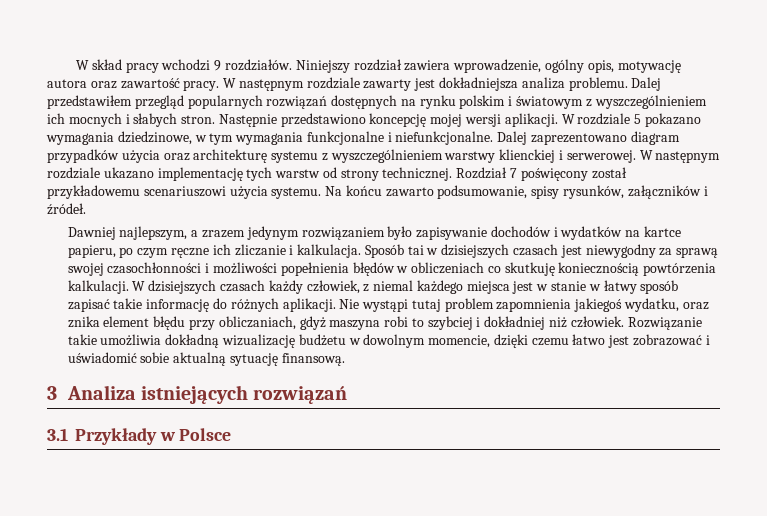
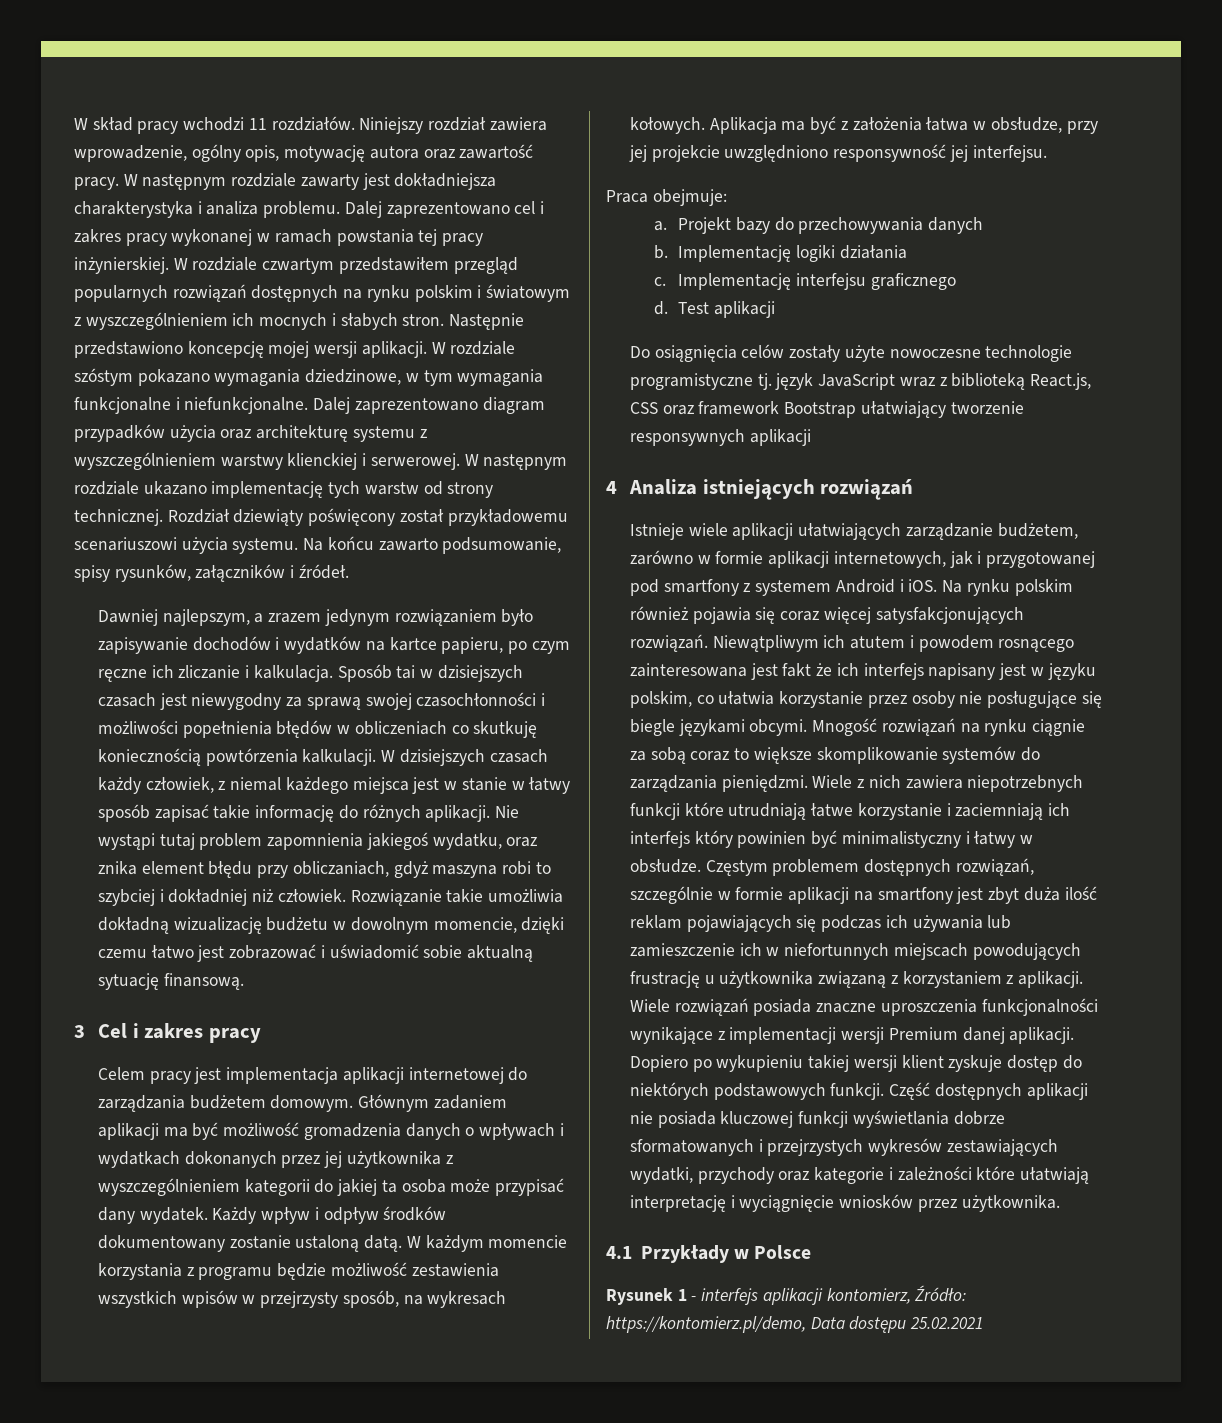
- W skład pracy wchodzi 9 rozdziałów.
+ W skład pracy wchodzi 11 rozdziałów.
- W następnym rozdziale zawarty jest dokładniejsza analiza problemu.
+ W następnym rozdziale zawarty jest dokładniejsza charakterystyka i analiza problemu.
- Dalej przedstawiłem przegląd popularnych rozwiązań dostępnych na rynku polskim i światowym z wyszczególnieniem ich mocnych i słabych stron.
+ Dalej zaprezentowano cel i zakres pracy wykonanej w ramach powstania tej pracy inżynierskiej. W rozdziale czwartym przedstawiłem przegląd popularnych rozwiązań dostępnych na rynku polskim i światowym z wyszczególnieniem ich mocnych i słabych stron.
- W rozdziale 5 pokazano wymagania dziedzinowe, w tym wymagania funkcjonalne i niefunkcjonalne.
+ W rozdziale szóstym pokazano wymagania dziedzinowe, w tym wymagania funkcjonalne i niefunkcjonalne.
- Rozdział 7 poświęcony został przykładowemu scenariuszowi użycia systemu.
+ Rozdział dziewiąty poświęcony został przykładowemu scenariuszowi użycia systemu.
- 3 Analiza istniejących rozwiązań
- 3.1 Przykłady w Polsce
+ 3 Cel i zakres pracy
+ Celem pracy jest implementacja aplikacji internetowej do zarządzania budżetem domowym. Głównym zadaniem aplikacji ma być możliwość gromadzenia danych o wpływach i wydatkach dokonanych przez jej użytkownika z wyszczególnieniem kategorii do jakiej ta osoba może przypisać dany wydatek. Każdy wpływ i odpływ środków dokumentowany zostanie ustaloną datą. W każdym momencie korzystania z programu będzie możliwość zestawienia wszystkich wpisów w przejrzysty sposób, na wykresach kołowych. Aplikacja ma być z założenia łatwa w obsłudze, przy jej projekcie uwzględniono responsywność jej interfejsu.
+ Praca obejmuje:
+ a. Projekt bazy do przechowywania danych
+ b. Implementację logiki działania
+ c. Implementację interfejsu graficznego
+ d. Test aplikacji
+ Do osiągnięcia celów zostały użyte nowoczesne technologie programistyczne tj. język JavaScript wraz z biblioteką React.js, CSS oraz framework Bootstrap ułatwiający tworzenie responsywnych aplikacji
+ 4 Analiza istniejących rozwiązań
+ Istnieje wiele aplikacji ułatwiających zarządzanie budżetem, zarówno w formie aplikacji internetowych, jak i przygotowanej pod smartfony z systemem Android i iOS. Na rynku polskim również pojawia się coraz więcej satysfakcjonujących rozwiązań. Niewątpliwym ich atutem i powodem rosnącego zainteresowana jest fakt że ich interfejs napisany jest w języku polskim, co ułatwia korzystanie przez osoby nie posługujące się biegle językami obcymi. Mnogość rozwiązań na rynku ciągnie za sobą coraz to większe skomplikowanie systemów do zarządzania pieniędzmi. Wiele z nich zawiera niepotrzebnych funkcji które utrudniają łatwe korzystanie i zaciemniają ich interfejs który powinien być minimalistyczny i łatwy w obsłudze. Częstym problemem dostępnych rozwiązań, szczególnie w formie aplikacji na smartfony jest zbyt duża ilość reklam pojawiających się podczas ich używania lub zamieszczenie ich w niefortunnych miejscach powodujących frustrację u użytkownika związaną z korzystaniem z aplikacji. Wiele rozwiązań posiada znaczne uproszczenia funkcjonalności wynikające z implementacji wersji Premium danej aplikacji. Dopiero po wykupieniu takiej wersji klient zyskuje dostęp do niektórych podstawowych funkcji. Część dostępnych aplikacji nie posiada kluczowej funkcji wyświetlania dobrze sformatowanych i przejrzystych wykresów zestawiających wydatki, przychody oraz kategorie i zależności które ułatwiają interpretację i wyciągnięcie wniosków przez użytkownika.
+ 4.1 Przykłady w Polsce
+ Rysunek 1 - interfejs aplikacji kontomierz, Źródło: https://kontomierz.pl/demo, Data dostępu 25.02.2021

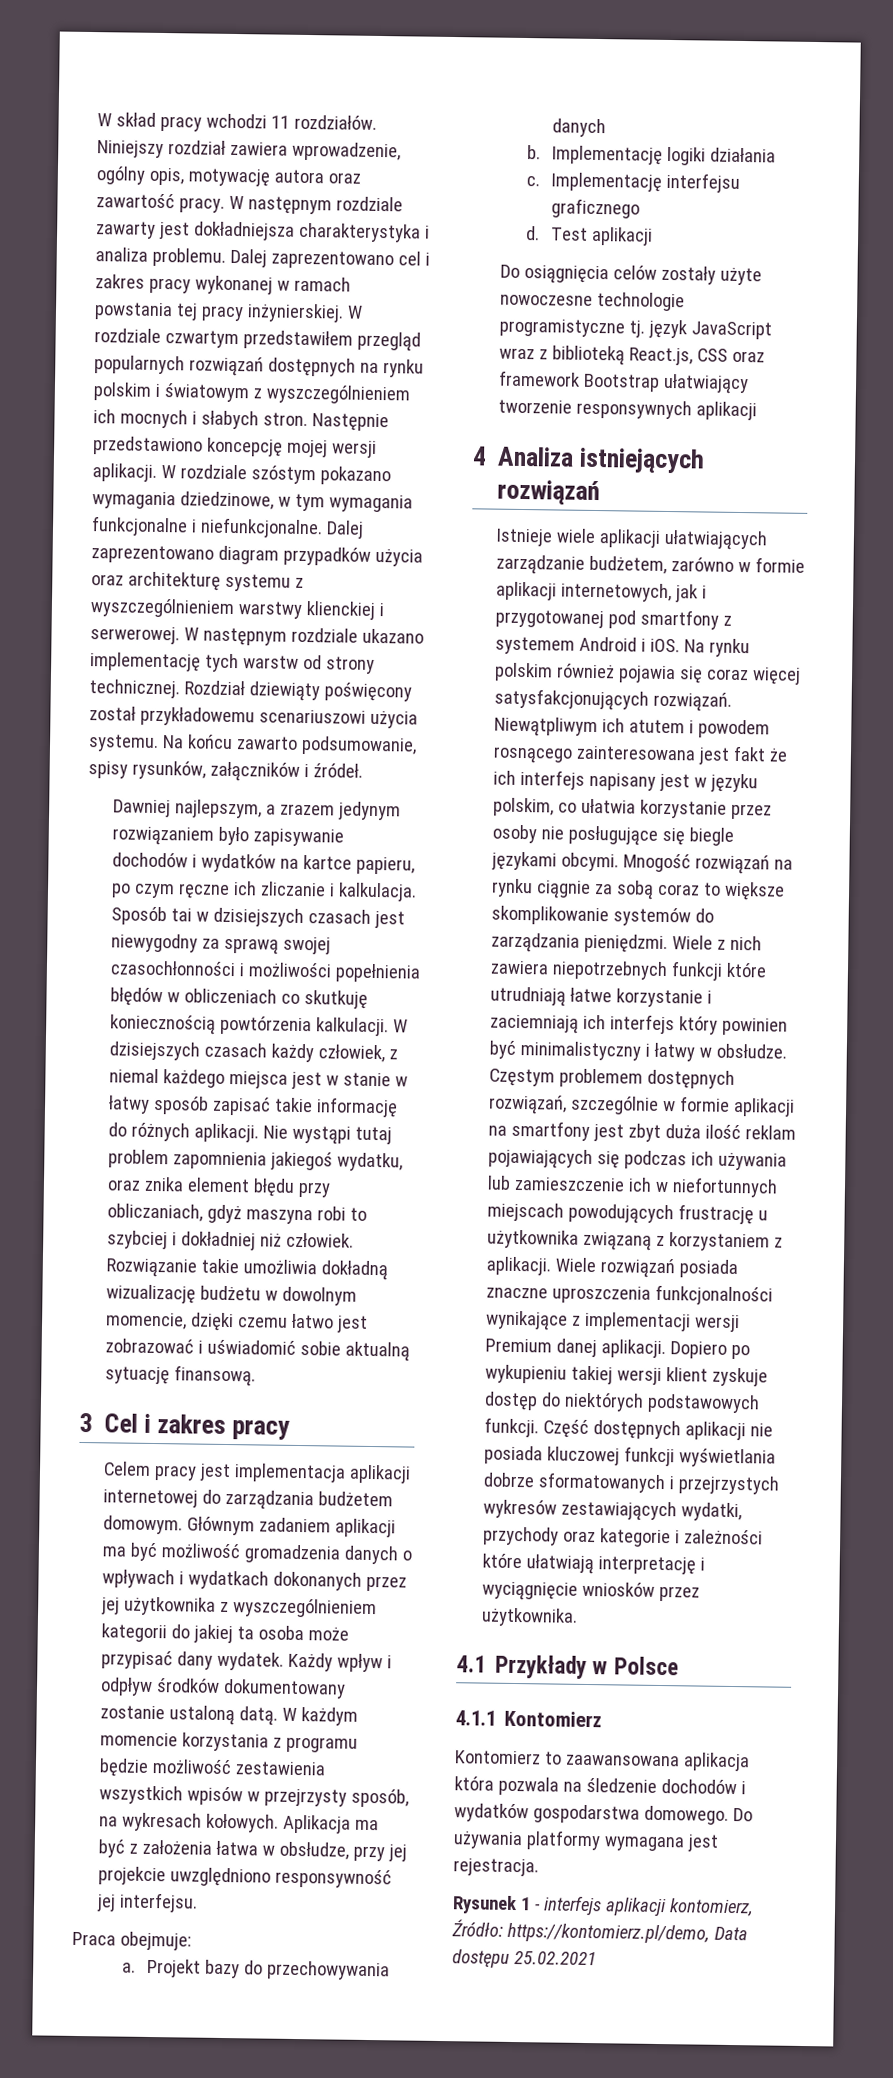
+ 4.1.1 Kontomierz
+ Kontomierz to zaawansowana aplikacja która pozwala na śledzenie dochodów i wydatków gospodarstwa domowego. Do używania platformy wymagana jest rejestracja.

